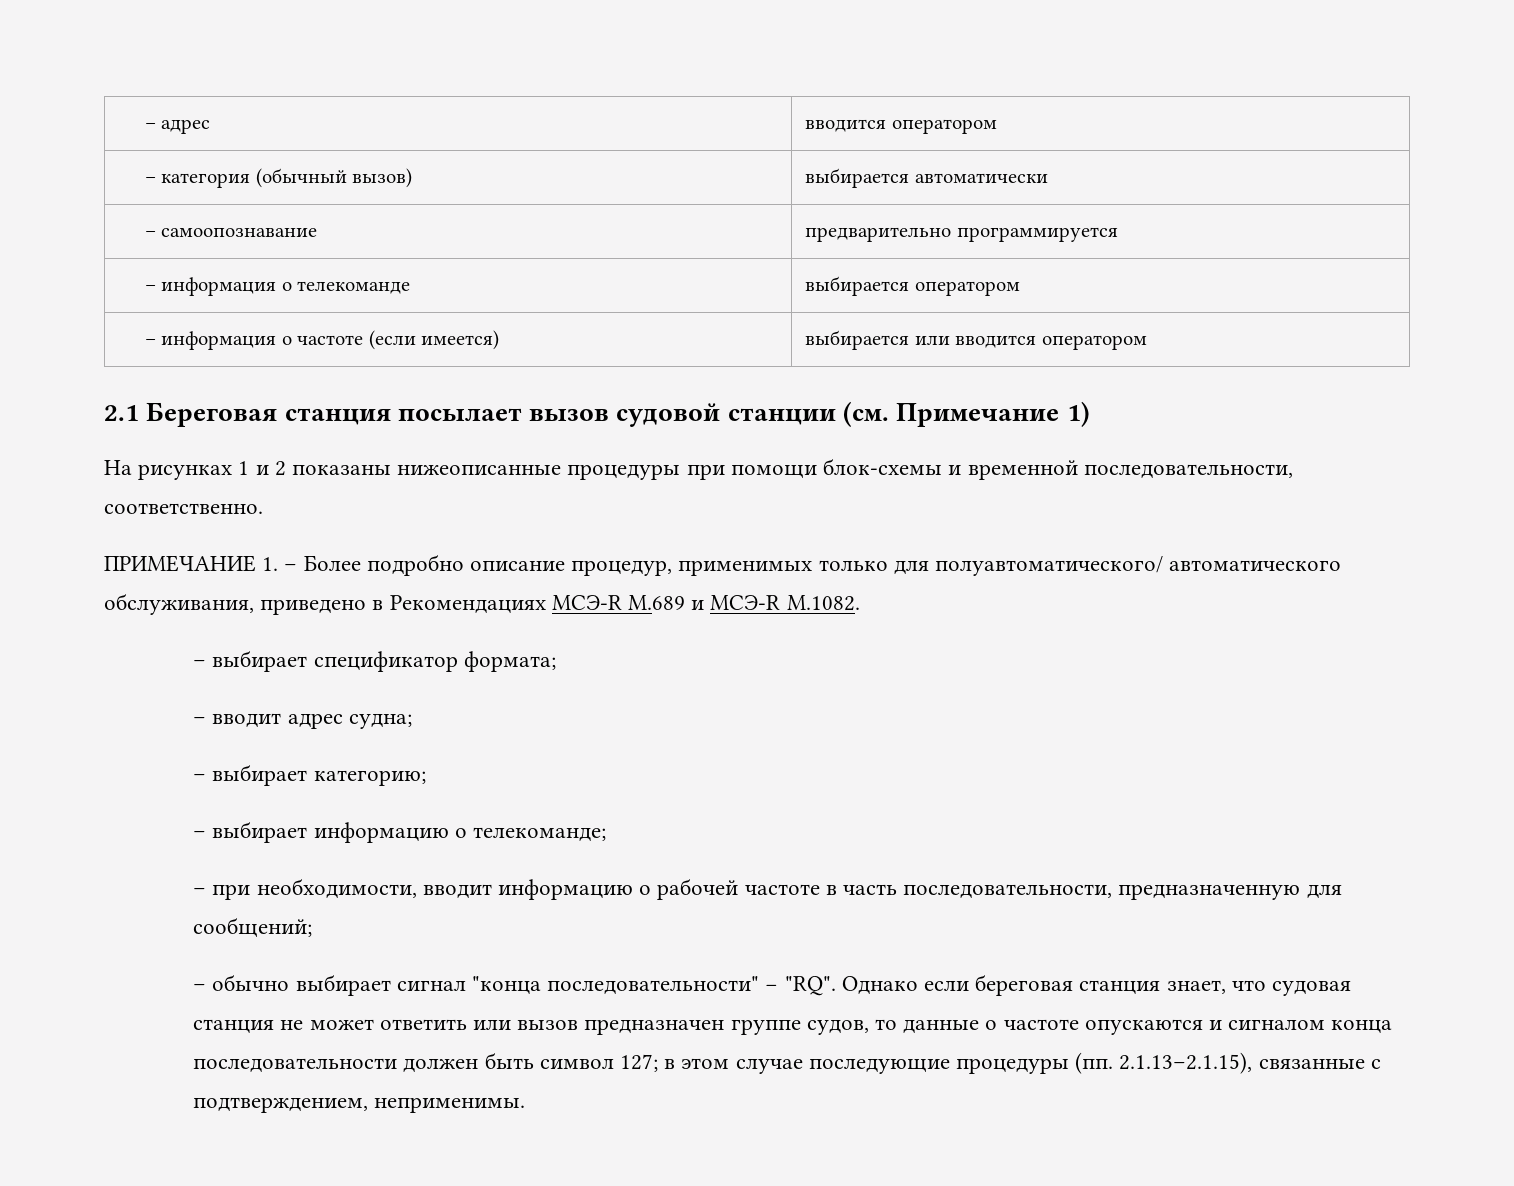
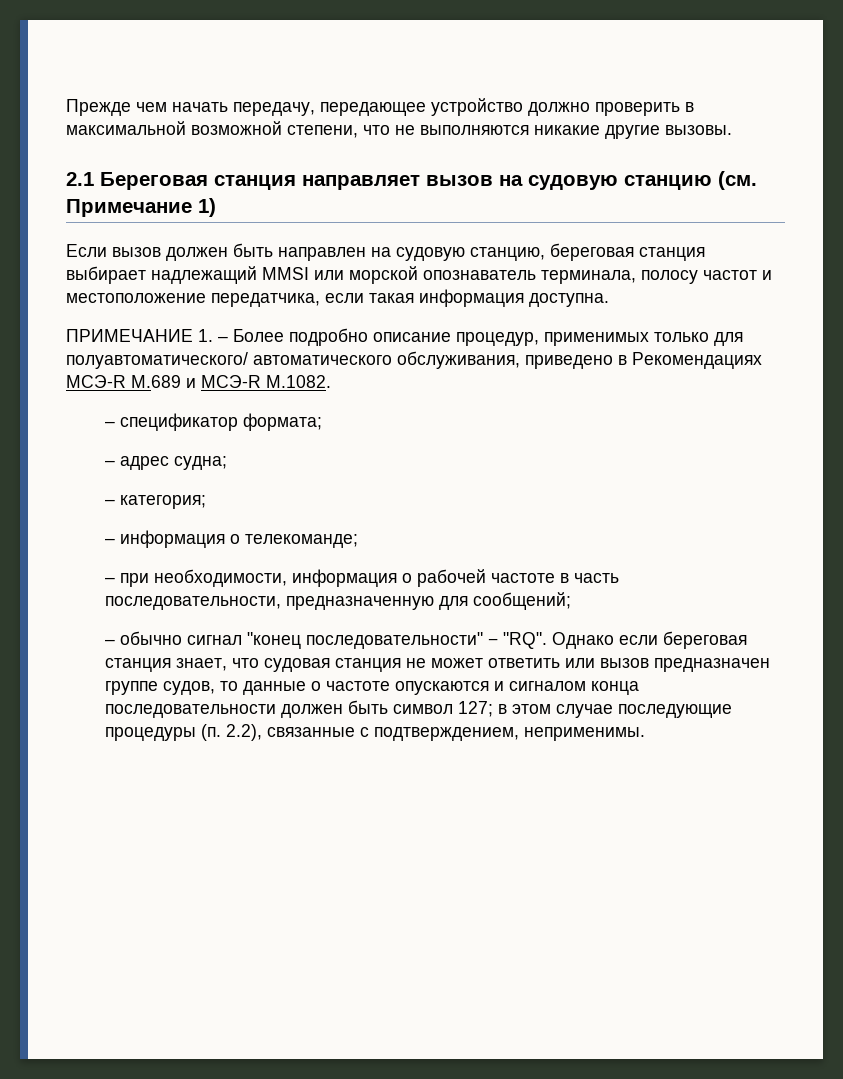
- – адрес | вводится оператором
- – категория (обычный вызов) | выбирается автоматически
- – самоопознавание | предварительно программируется
- – информация о телекоманде | выбирается оператором
- – информация о частоте (если имеется) | выбирается или вводится оператором
- 2.1 Береговая станция посылает вызов судовой станции (см. Примечание 1)
- На рисунках 1 и 2 показаны нижеописанные процедуры при помощи блок-схемы и временной последовательности, соответственно.
+ Прежде чем начать передачу, передающее устройство должно проверить в максимальной возможной степени, что не выполняются никакие другие вызовы.
+ 2.1 Береговая станция направляет вызов на судовую станцию (см. Примечание 1)
+ Если вызов должен быть направлен на судовую станцию, береговая станция выбирает надлежащий MMSI или морской опознаватель терминала, полосу частот и местоположение передатчика, если такая информация доступна.
- – выбирает спецификатор формата;
+ – спецификатор формата;
- – вводит адрес судна;
+ – адрес судна;
- – выбирает категорию;
- – выбирает информацию о телекоманде;
+ – категория;
+ – информация о телекоманде;
- – при необходимости, вводит информацию о рабочей частоте в часть последовательности, предназначенную для сообщений;
+ – при необходимости, информация о рабочей частоте в часть последовательности, предназначенную для сообщений;
- – обычно выбирает сигнал "конца последовательности" − "RQ". Однако если береговая станция знает, что судовая станция не может ответить или вызов предназначен группе судов, то данные о частоте опускаются и сигналом конца последовательности должен быть символ 127; в этом случае последующие процедуры (пп. 2.1.13–2.1.15), связанные с подтверждением, неприменимы.
+ – обычно сигнал "конец последовательности" − "RQ". Однако если береговая станция знает, что судовая станция не может ответить или вызов предназначен группе судов, то данные о частоте опускаются и сигналом конца последовательности должен быть символ 127; в этом случае последующие процедуры (п. 2.2), связанные с подтверждением, неприменимы.

